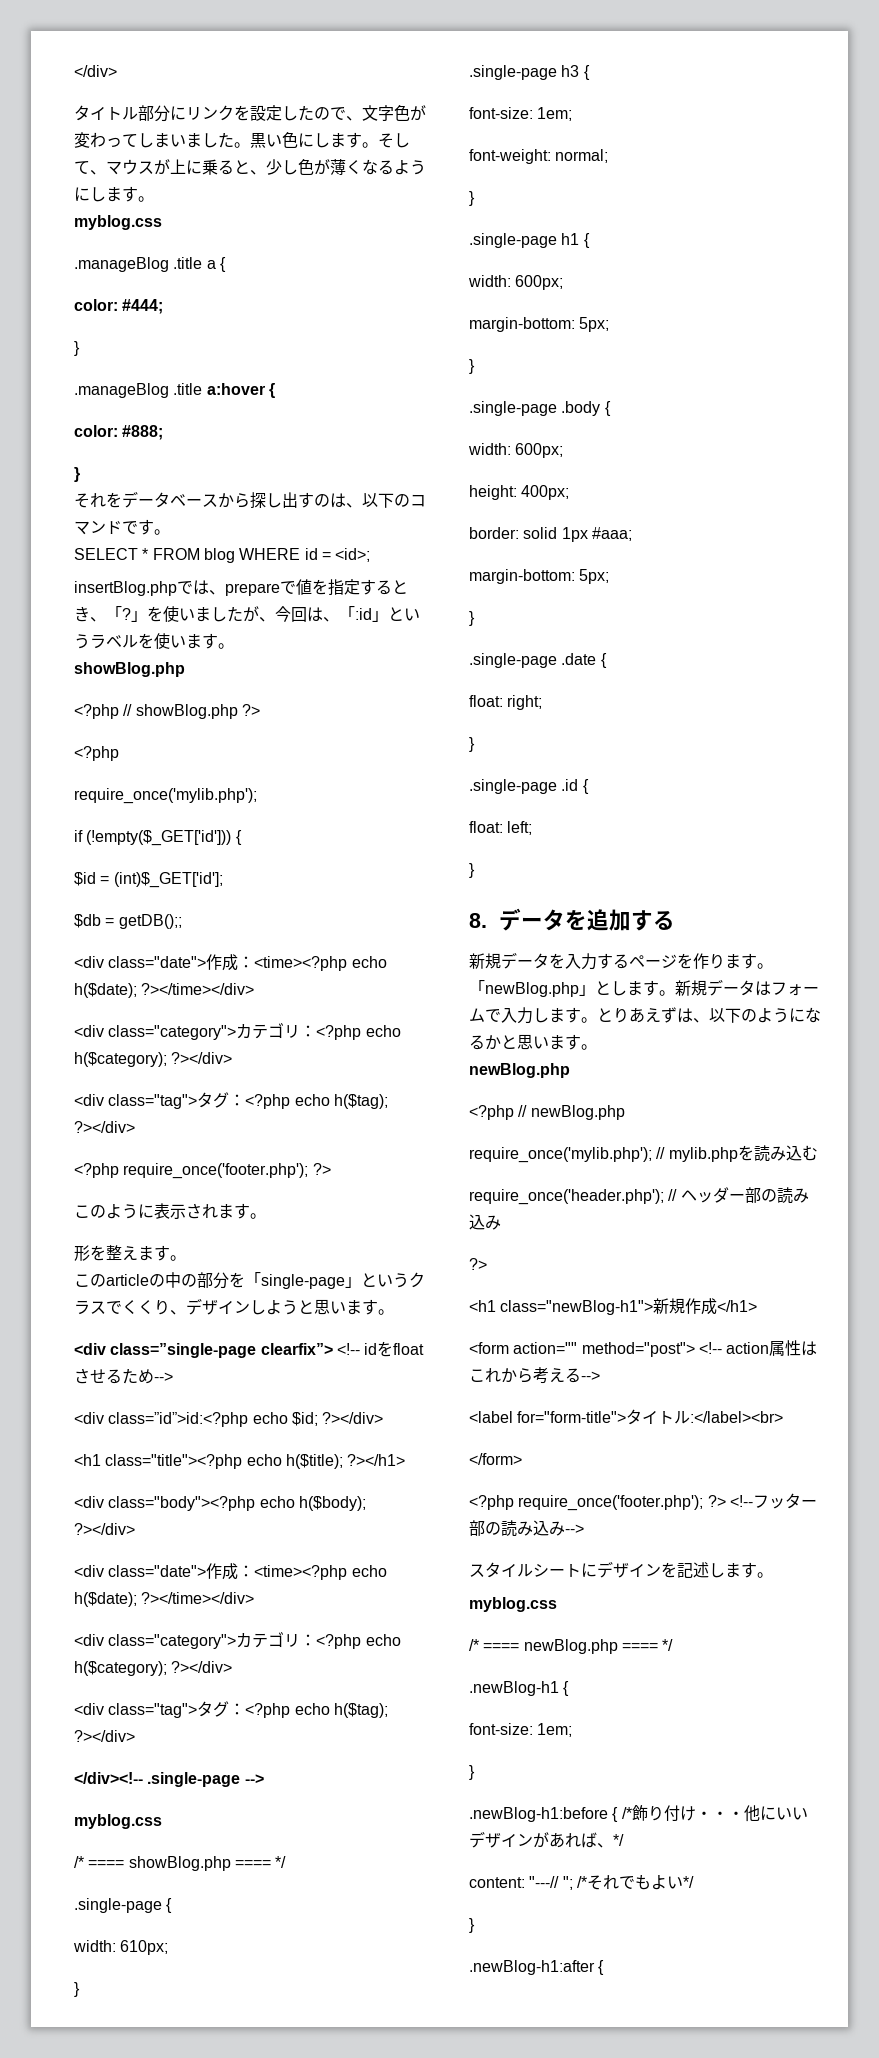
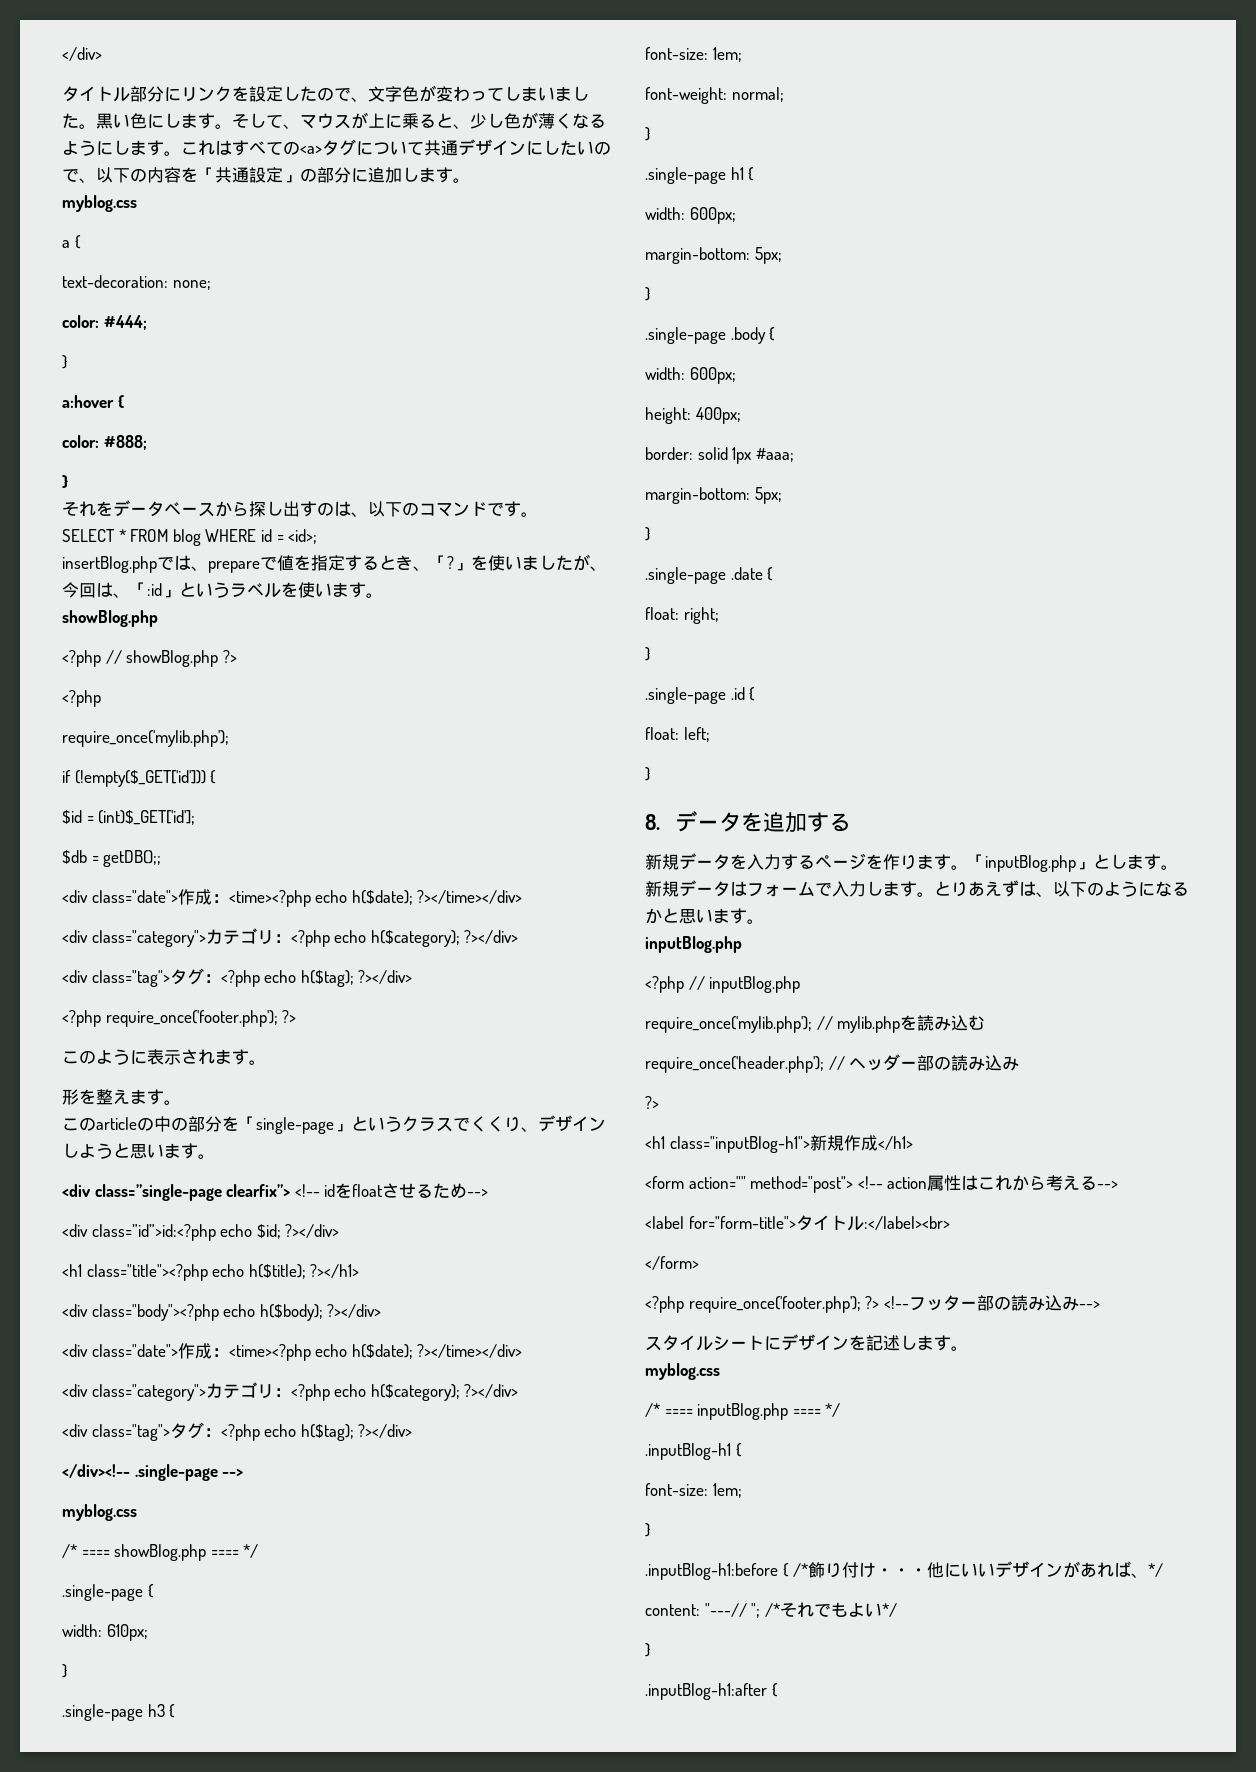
- そして、マウスが上に乗ると、少し色が薄くなるようにします。
+ そして、マウスが上に乗ると、少し色が薄くなるようにします。これはすべての<a>タグについて共通デザインにしたいので、以下の内容を「共通設定」の部分に追加します。
  myblog.css
- .manageBlog .title a {
+ a {
+ text-decoration: none;
- .manageBlog .title a:hover {
+ a:hover {
- 「newBlog.php」とします。
+ 「inputBlog.php」とします。
  とりあえずは、以下のようになるかと思います。
- newBlog.php
- <?php // newBlog.php
+ inputBlog.php
+ <?php // inputBlog.php
- <h1 class="newBlog-h1">新規作成</h1>
+ <h1 class="inputBlog-h1">新規作成</h1>
- /* ==== newBlog.php ==== */
- .newBlog-h1 {
+ /* ==== inputBlog.php ==== */
+ .inputBlog-h1 {
- .newBlog-h1:before { /*飾り付け・・・他にいいデザインがあれば、*/
+ .inputBlog-h1:before { /*飾り付け・・・他にいいデザインがあれば、*/
- .newBlog-h1:after {
+ .inputBlog-h1:after {

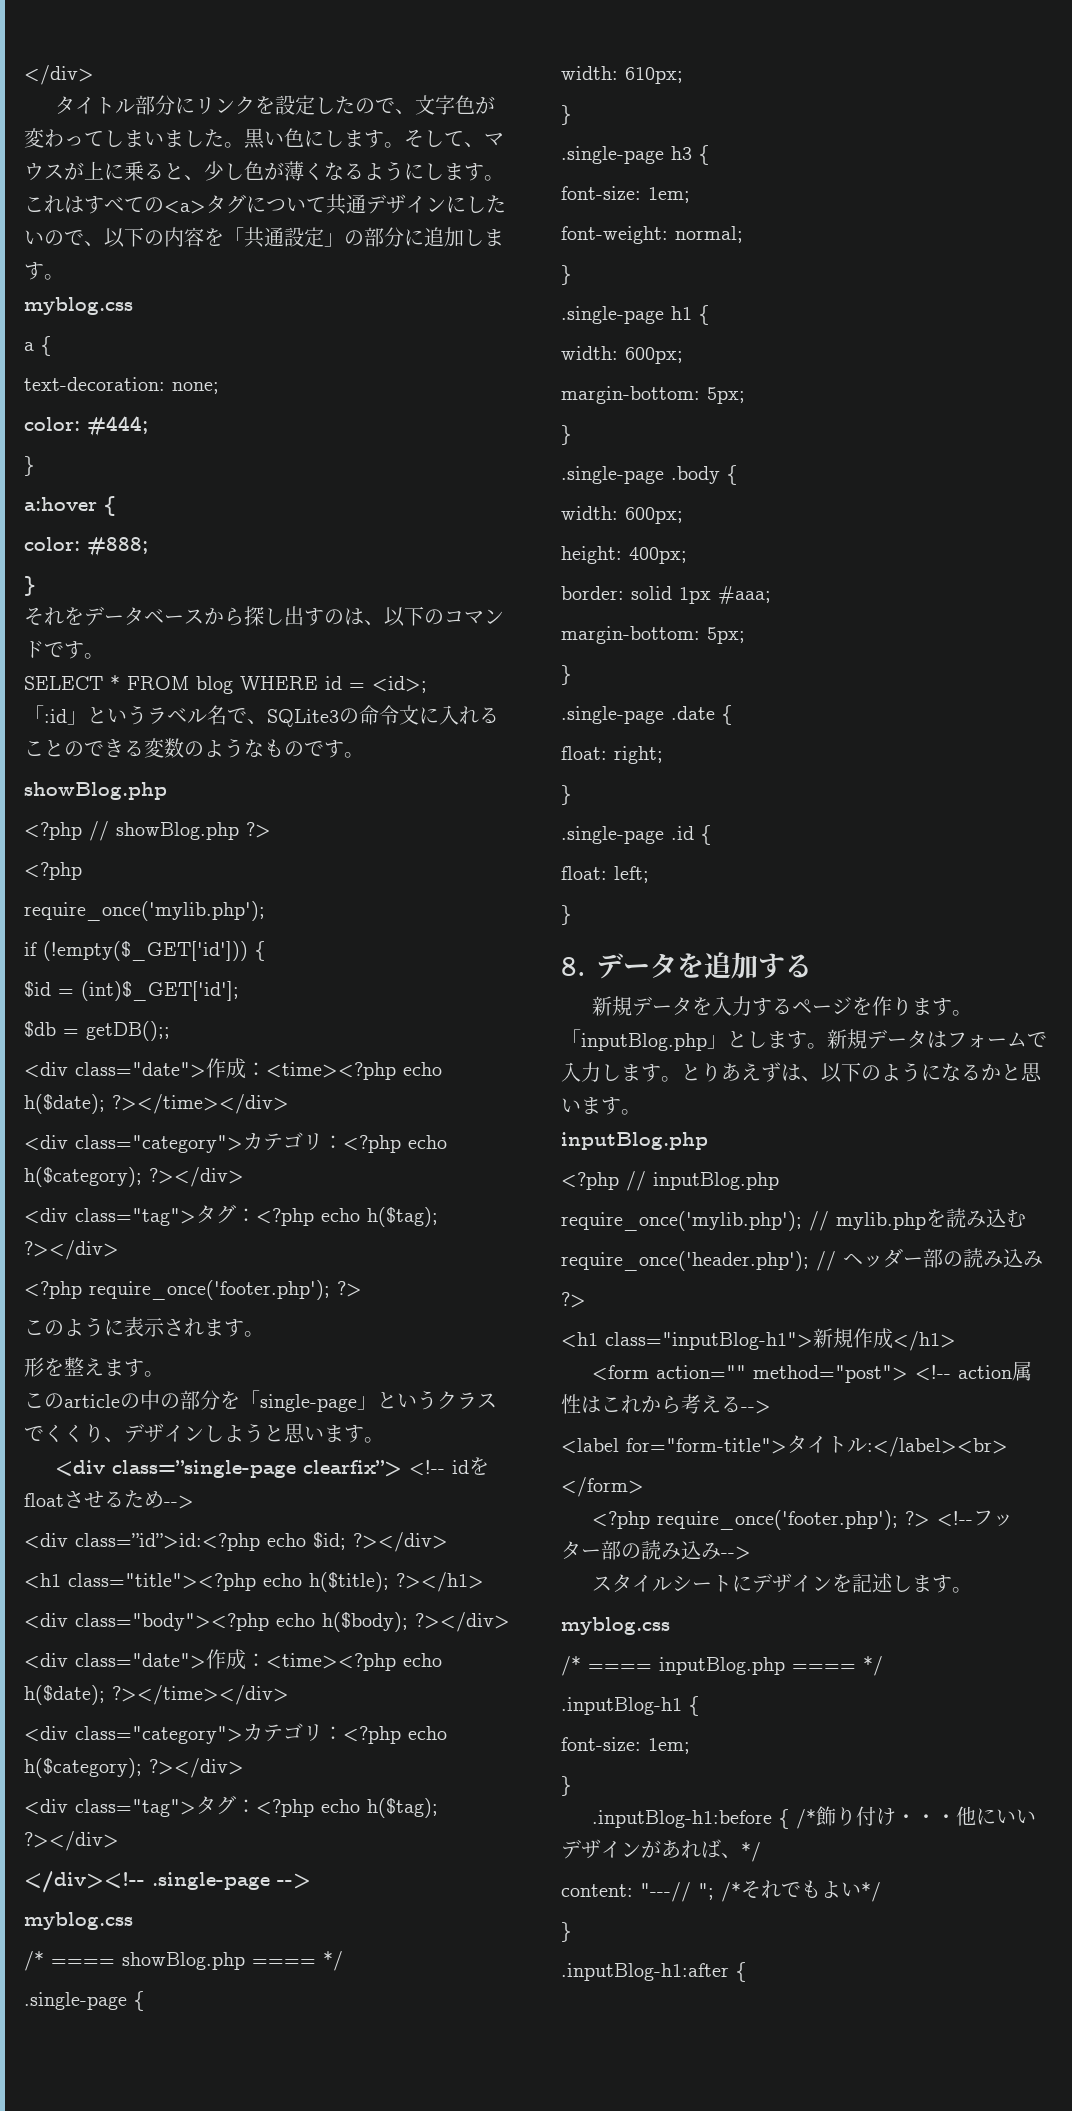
- insertBlog.phpでは、prepareで値を指定するとき、「?」を使いましたが、今回は、「:id」というラベルを使います。
+ 「:id」というラベル名で、SQLite3の命令文に入れることのできる変数のようなものです。

